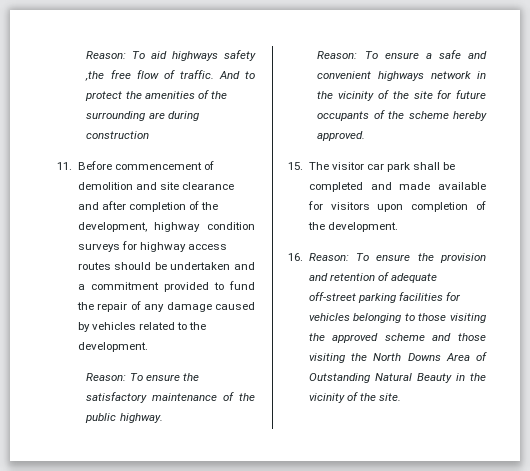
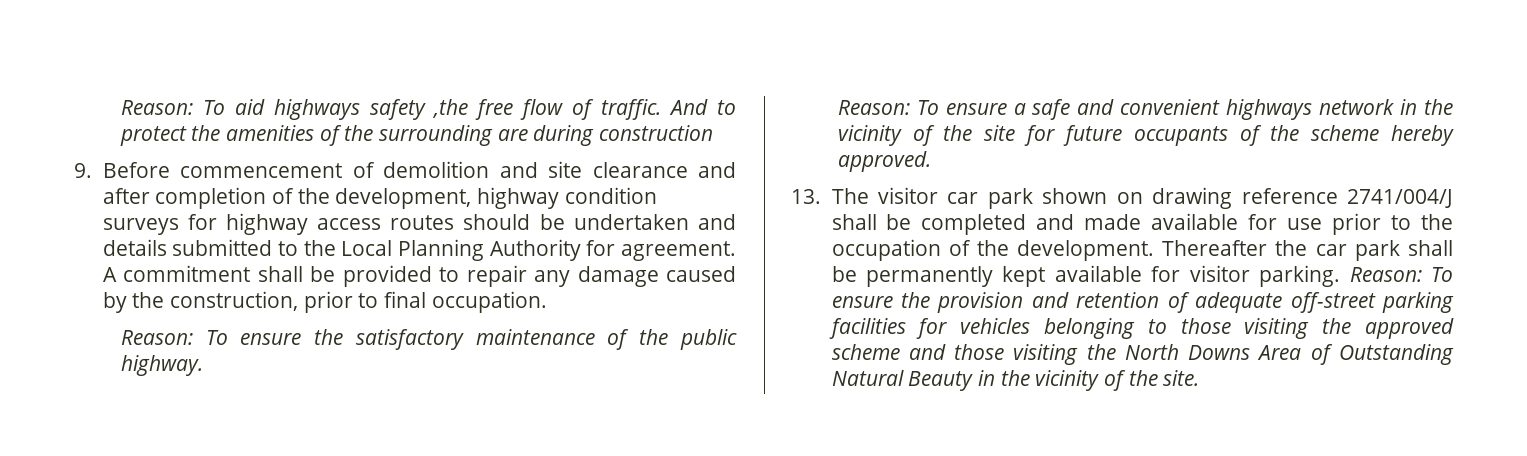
- 11. Before commencement of demolition and site clearance and after completion of the development, highway condition surveys for highway access routes should be undertaken and a commitment provided to fund the repair of any damage caused by vehicles related to the development.
+ 9. Before commencement of demolition and site clearance and after completion of the development, highway condition surveys for highway access routes should be undertaken and details submitted to the Local Planning Authority for agreement. A commitment shall be provided to repair any damage caused by the construction, prior to final occupation.
- 15. The visitor car park shall be completed and made available for visitors upon completion of the development.
- 16. Reason: To ensure the provision and retention of adequate off-street parking facilities for vehicles belonging to those visiting the approved scheme and those visiting the North Downs Area of Outstanding Natural Beauty in the vicinity of the site.
+ 13. The visitor car park shown on drawing reference 2741/004/J shall be completed and made available for use prior to the occupation of the development. Thereafter the car park shall be permanently kept available for visitor parking. Reason: To ensure the provision and retention of adequate off-street parking facilities for vehicles belonging to those visiting the approved scheme and those visiting the North Downs Area of Outstanding Natural Beauty in the vicinity of the site.

